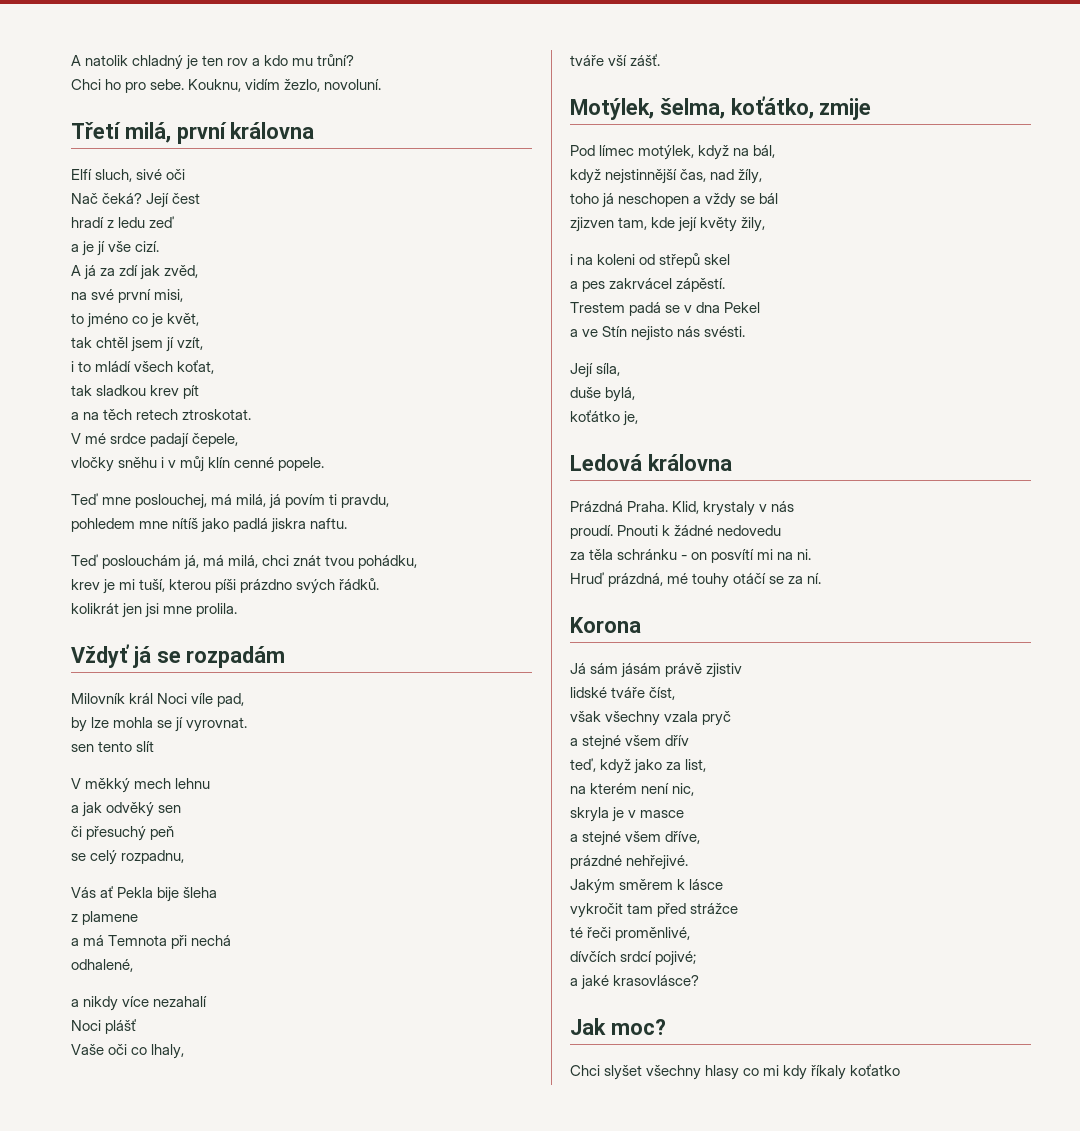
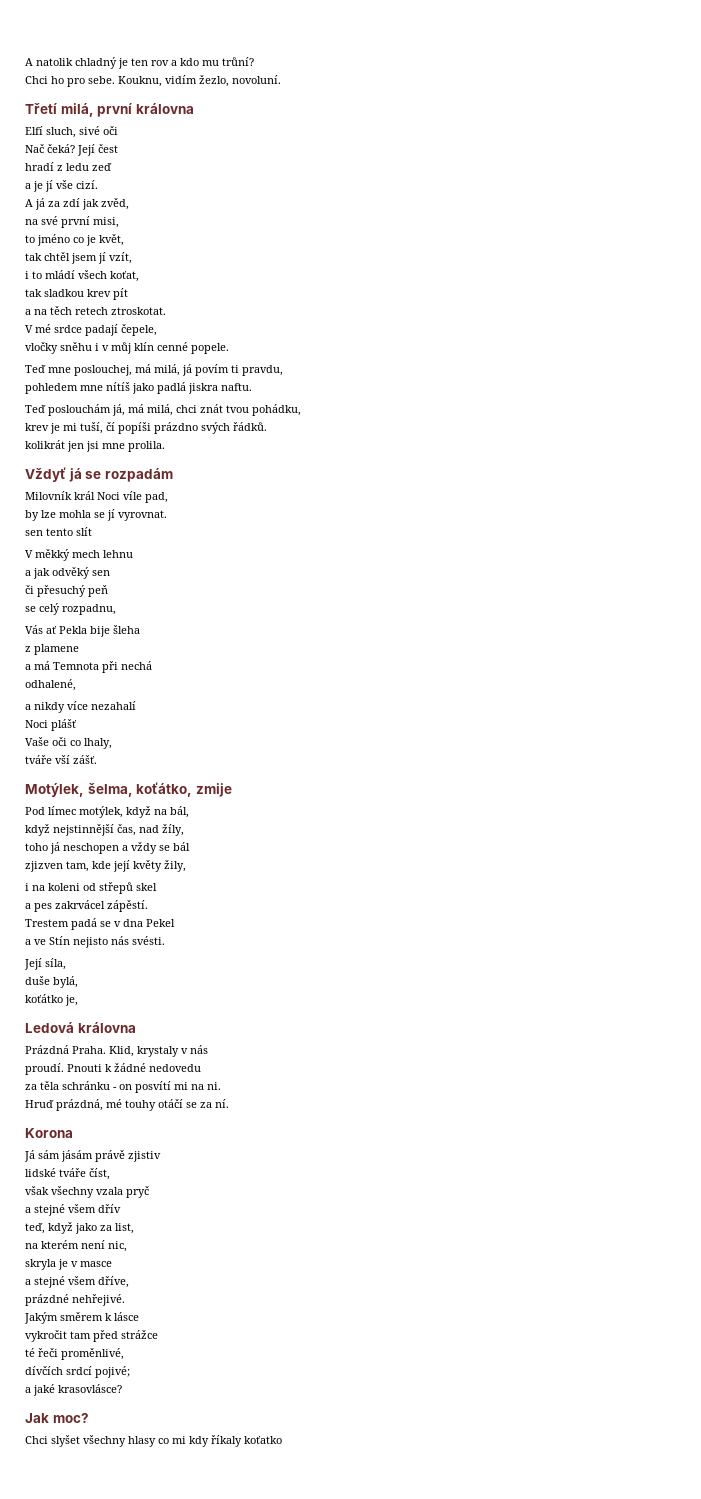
- krev je mi tuší, kterou píši prázdno svých řádků.
+ krev je mi tuší, čí popíši prázdno svých řádků.

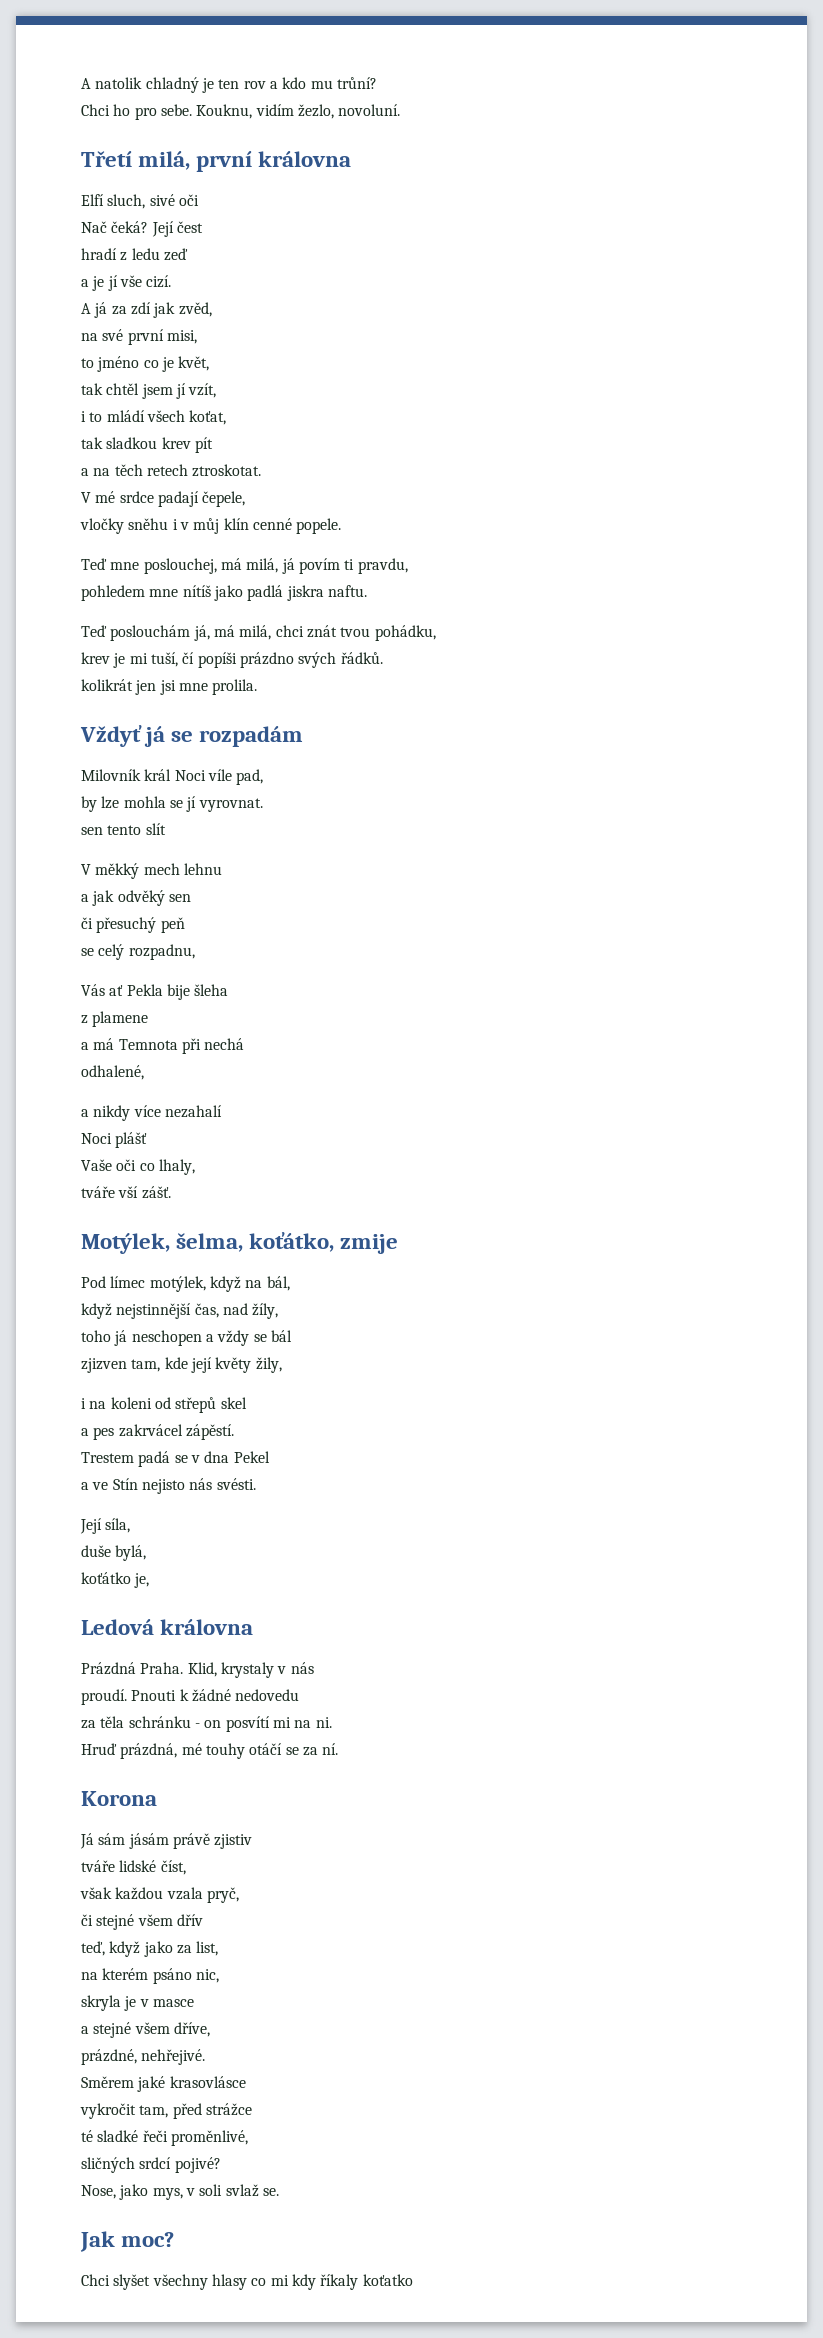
- lidské tváře číst,
+ tváře lidské číst,
- však všechny vzala pryč
- a stejné všem dřív
+ však každou vzala pryč,
+ či stejné všem dřív
- na kterém není nic,
+ na kterém psáno nic,
- prázdné nehřejivé.
+ prázdné, nehřejivé.
- Jakým směrem k lásce
+ Směrem jaké krasovlásce
- vykročit tam před strážce
+ vykročit tam, před strážce
- té řeči proměnlivé,
+ té sladké řeči proměnlivé,
- dívčích srdcí pojivé;
- a jaké krasovlásce?
+ sličných srdcí pojivé?
+ Nose, jako mys, v soli svlaž se.

